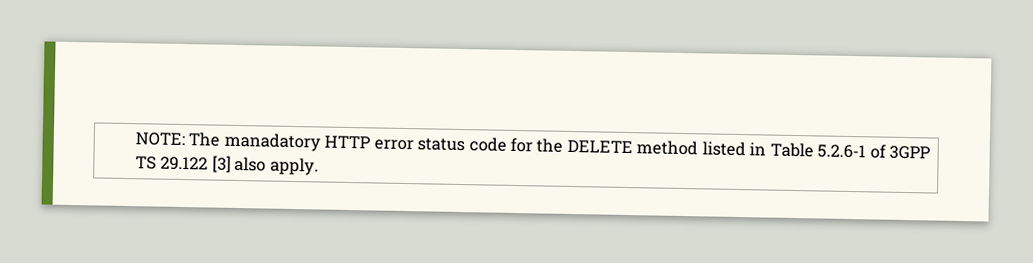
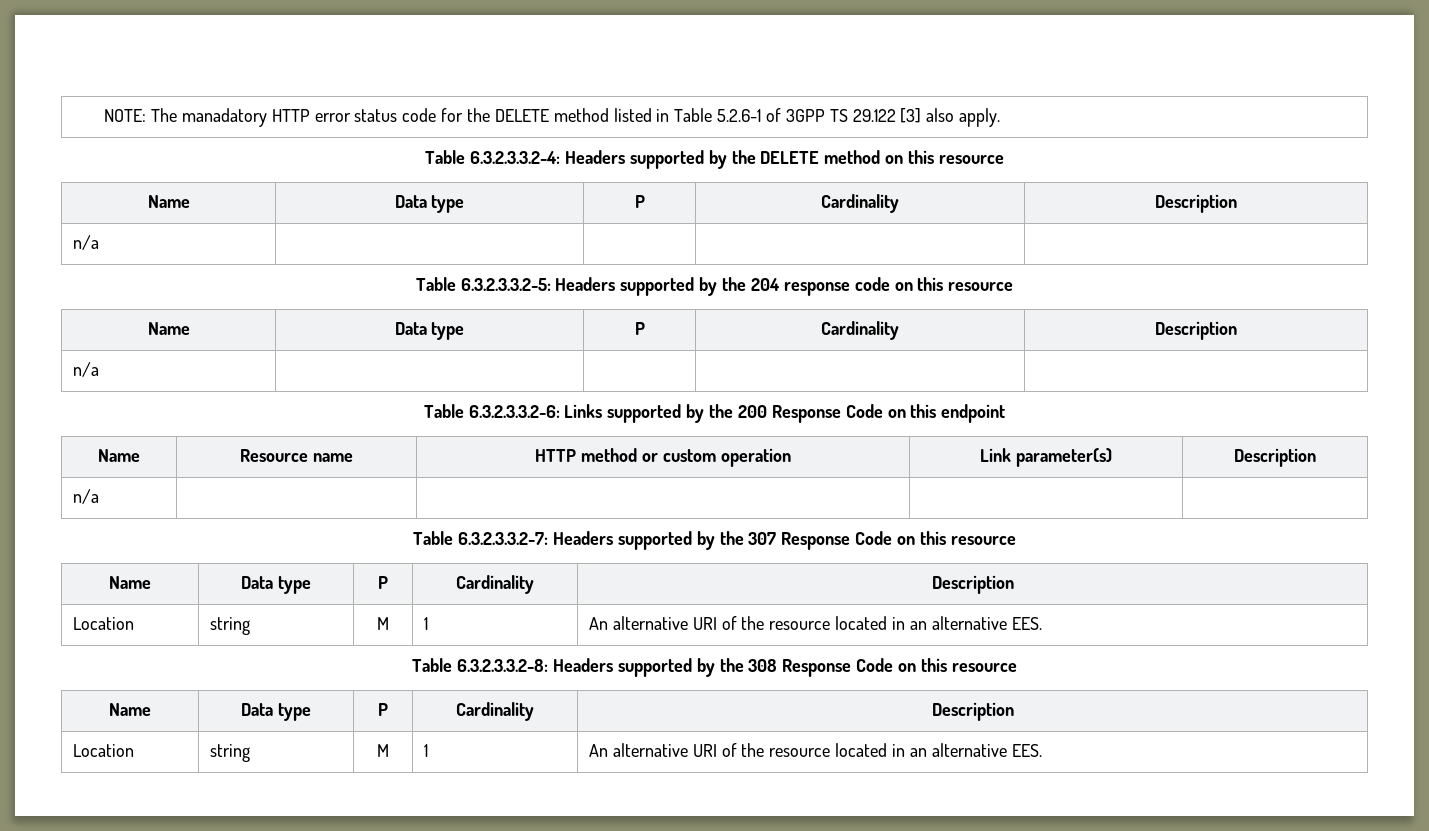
+ Table 6.3.2.3.3.2-4: Headers supported by the DELETE method on this resource
+ Name | Data type | P | Cardinality | Description
+ n/a | | | |
+ Table 6.3.2.3.3.2-5: Headers supported by the 204 response code on this resource
+ Name | Data type | P | Cardinality | Description
+ n/a | | | |
+ Table 6.3.2.3.3.2-6: Links supported by the 200 Response Code on this endpoint
+ Name | Resource name | HTTP method or custom operation | Link parameter(s) | Description
+ n/a | | | |
+ Table 6.3.2.3.3.2-7: Headers supported by the 307 Response Code on this resource
+ Name | Data type | P | Cardinality | Description
+ Location | string | M | 1 | An alternative URI of the resource located in an alternative EES.
+ Table 6.3.2.3.3.2-8: Headers supported by the 308 Response Code on this resource
+ Name | Data type | P | Cardinality | Description
+ Location | string | M | 1 | An alternative URI of the resource located in an alternative EES.

